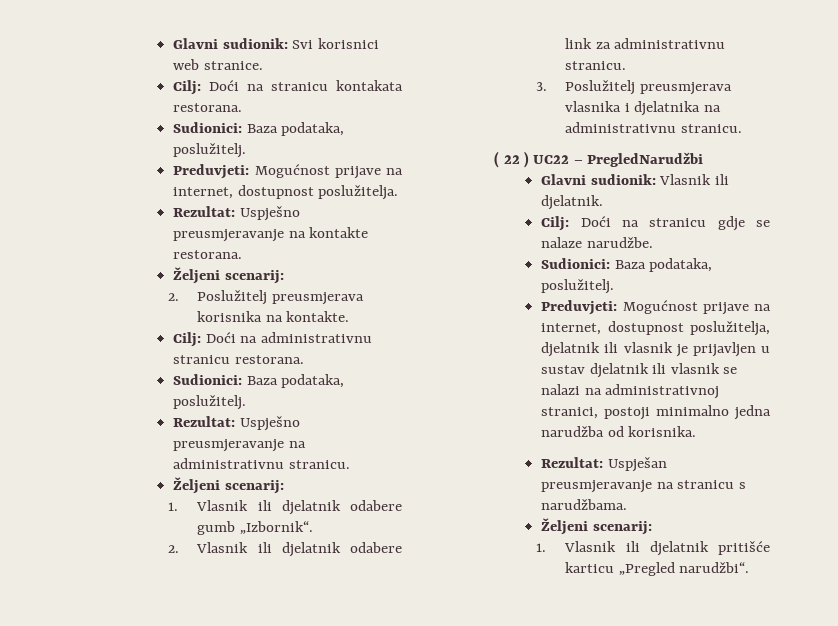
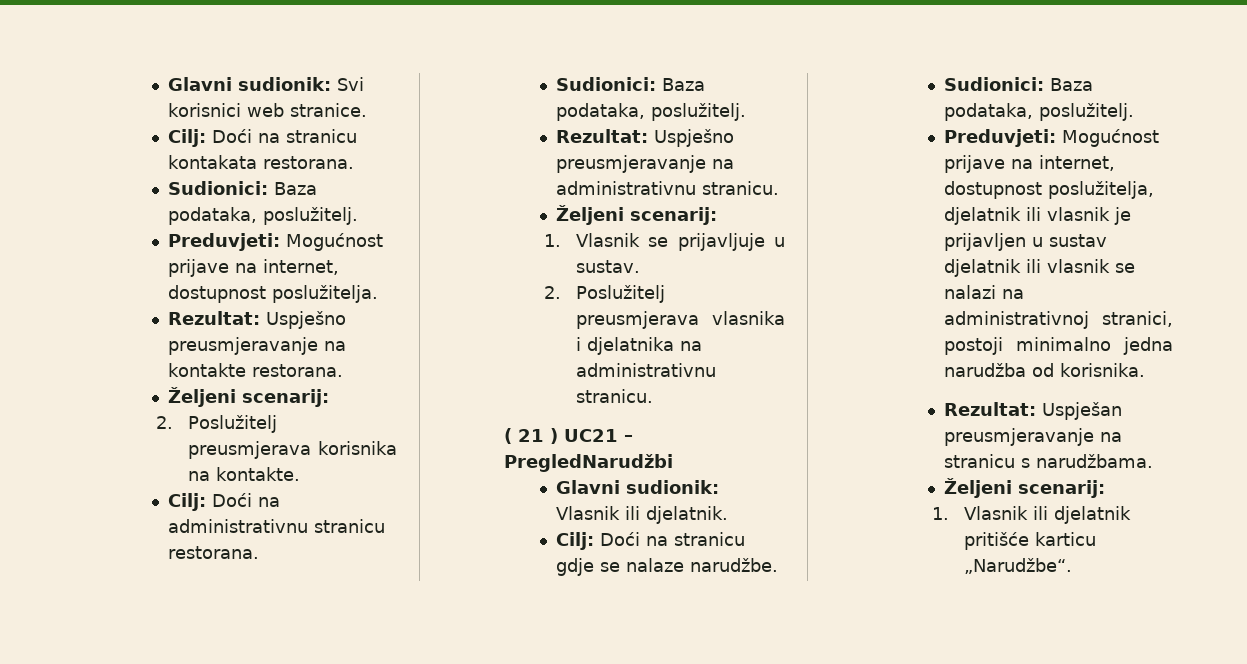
- 1. Vlasnik ili djelatnik odabere gumb „Izbornik“.
- 2. Vlasnik ili djelatnik odabere link za administrativnu stranicu.
- 3. Poslužitelj preusmjerava vlasnika i djelatnika na administrativnu stranicu.
+ 1. Vlasnik se prijavljuje u sustav.
+ 2. Poslužitelj preusmjerava vlasnika i djelatnika na administrativnu stranicu.
- ( 22 ) UC22 – PregledNarudžbi
+ ( 21 ) UC21 – PregledNarudžbi
- 1. Vlasnik ili djelatnik pritišće karticu „Pregled narudžbi“.
+ 1. Vlasnik ili djelatnik pritišće karticu „Narudžbe“.

